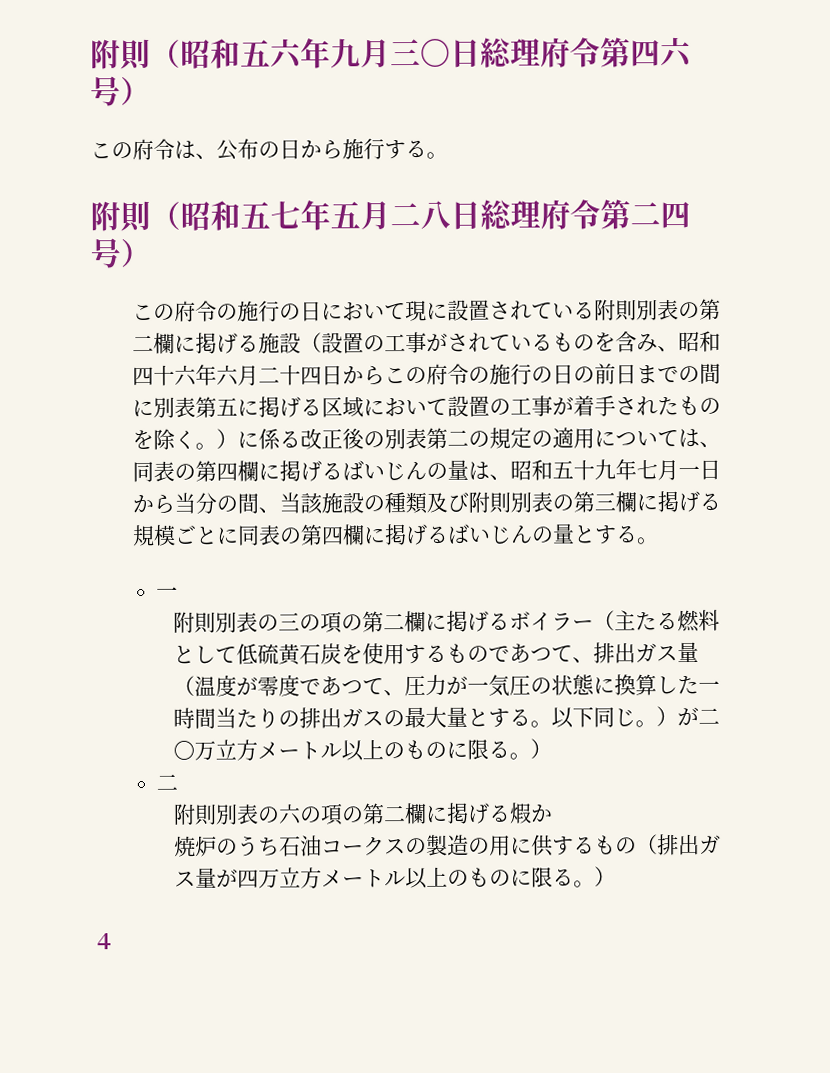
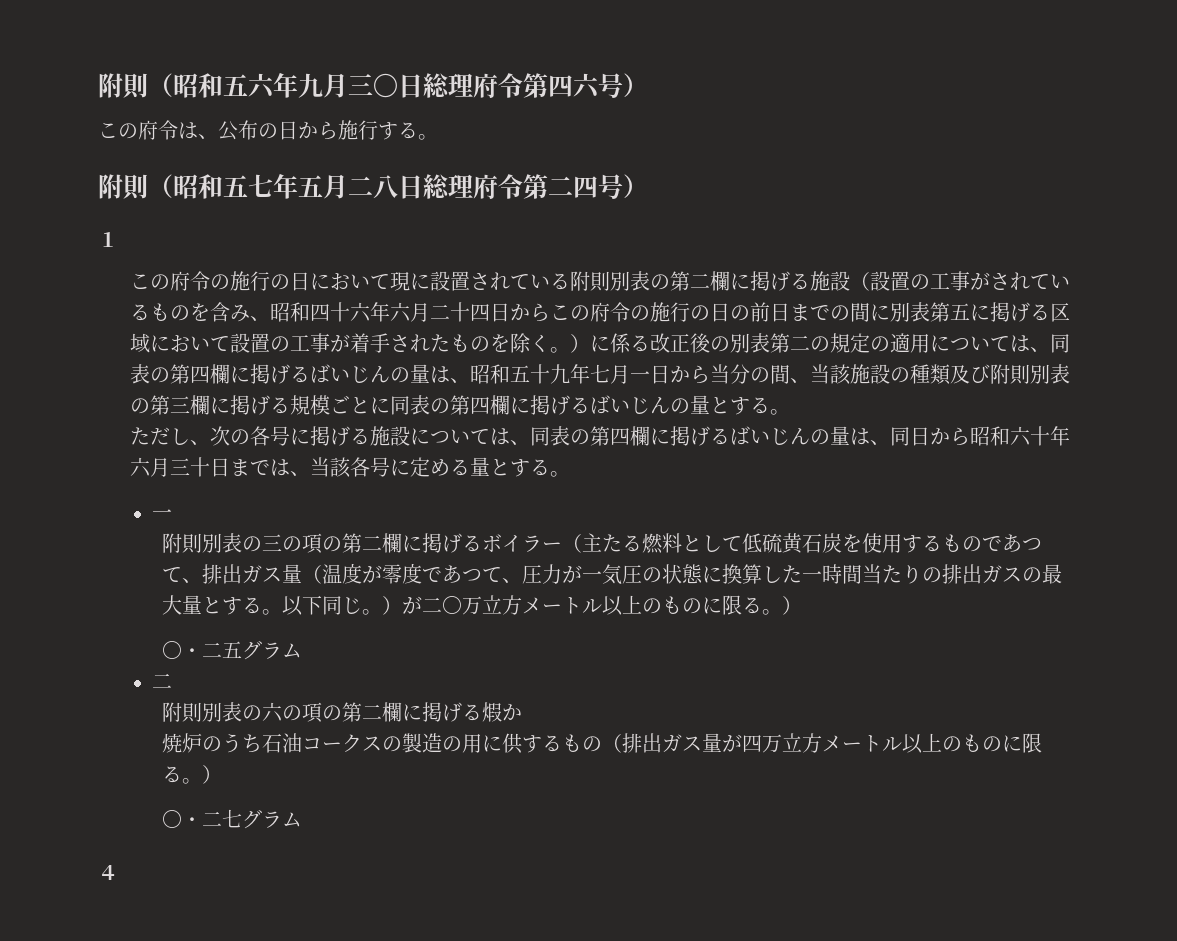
+ １
+ ただし、次の各号に掲げる施設については、同表の第四欄に掲げるばいじんの量は、同日から昭和六十年六月三十日までは、当該各号に定める量とする。
+ 〇・二五グラム
+ 〇・二七グラム

